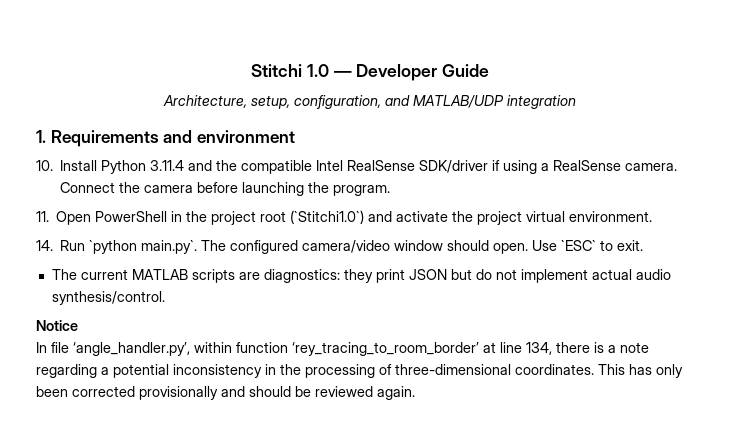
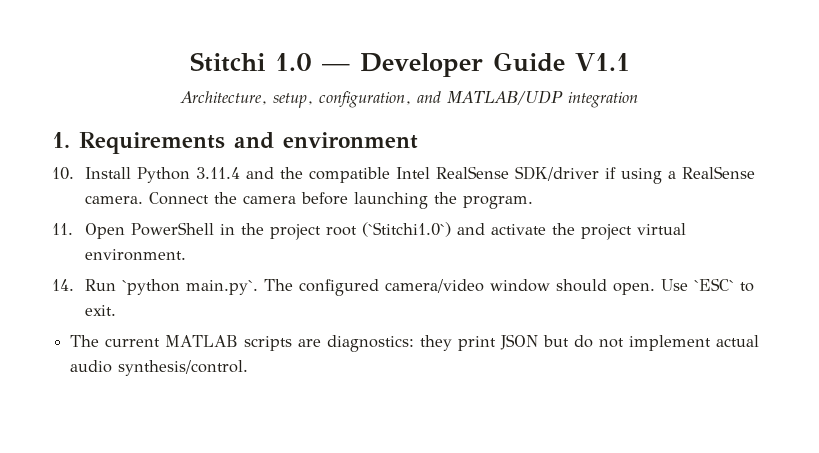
- Stitchi 1.0 — Developer Guide
+ Stitchi 1.0 — Developer Guide V1.1
- Notice
- In file ‘angle_handler.py’, within function ‘rey_tracing_to_room_border’ at line 134, there is a note regarding a potential inconsistency in the processing of three-dimensional coordinates. This has only been corrected provisionally and should be reviewed again.

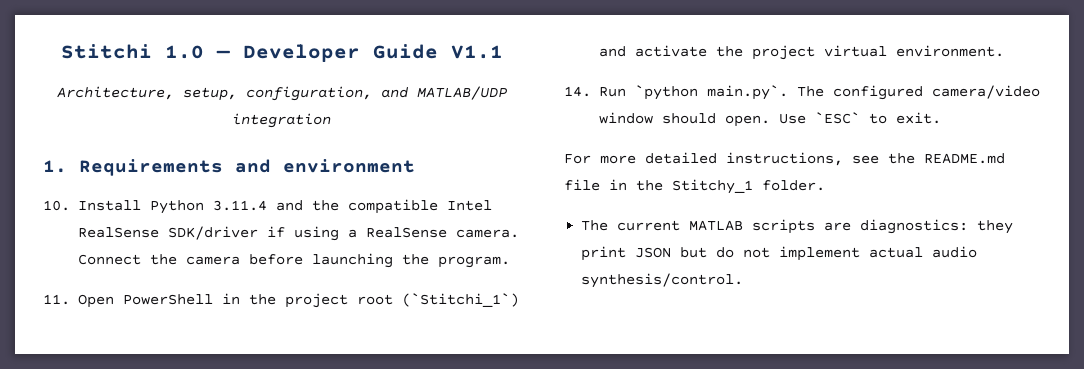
- 11. Open PowerShell in the project root (`Stitchi1.0`) and activate the project virtual environment.
+ 11. Open PowerShell in the project root (`Stitchi_1`) and activate the project virtual environment.
+ For more detailed instructions, see the README.md file in the Stitchy_1 folder.

